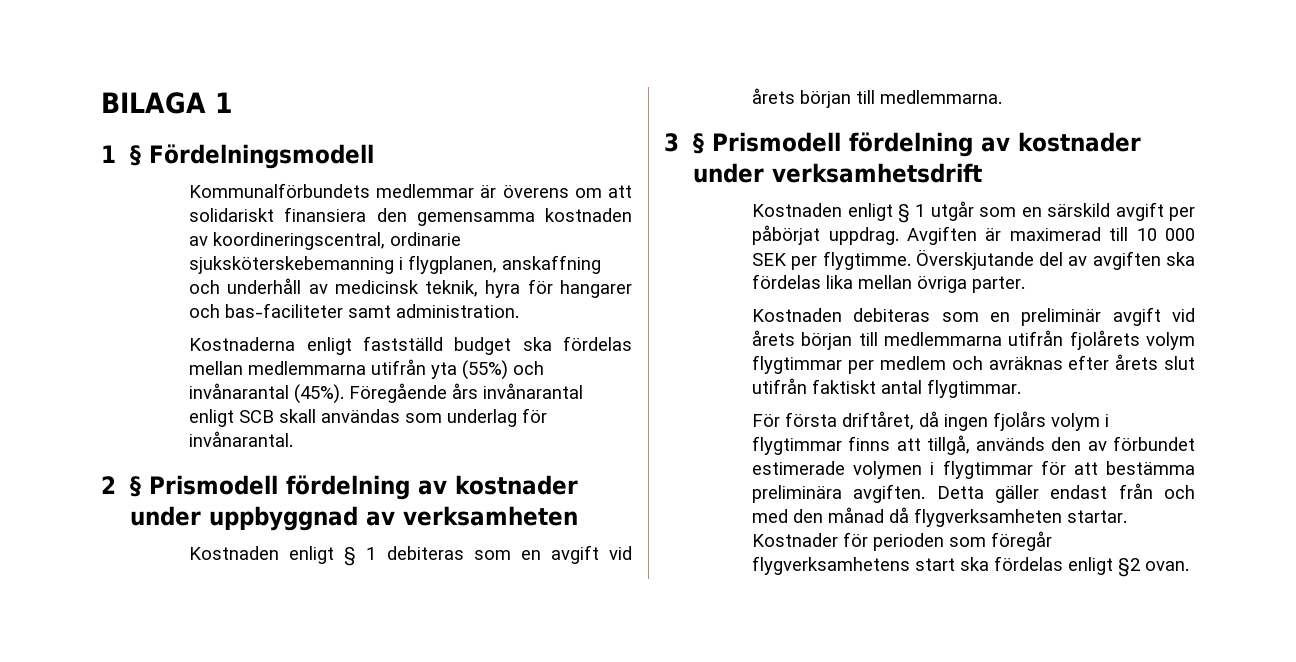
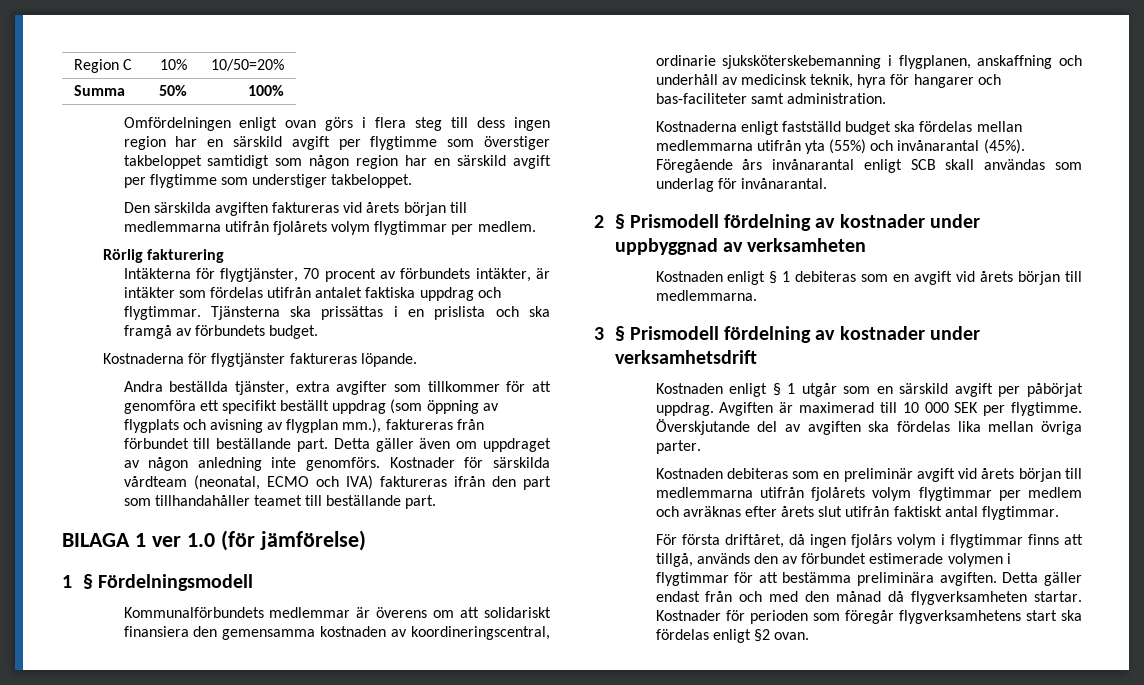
- BILAGA 1
+ Region C | 10% | 10/50=20%
+ Summa | 50% | 100%
+ Omfördelningen enligt ovan görs i flera steg till dess ingen region har en särskild avgift per flygtimme som överstiger takbeloppet samtidigt som någon region har en särskild avgift per flygtimme som understiger takbeloppet.
+ Den särskilda avgiften faktureras vid årets början till medlemmarna utifrån fjolårets volym flygtimmar per medlem.
+ Rörlig fakturering
+ Intäkterna för flygtjänster, 70 procent av förbundets intäkter, är intäkter som fördelas utifrån antalet faktiska uppdrag och flygtimmar. Tjänsterna ska prissättas i en prislista och ska framgå av förbundets budget.
+ Kostnaderna för flygtjänster faktureras löpande.
+ Andra beställda tjänster, extra avgifter som tillkommer för att genomföra ett specifikt beställt uppdrag (som öppning av flygplats och avisning av flygplan mm.), faktureras från förbundet till beställande part. Detta gäller även om uppdraget av någon anledning inte genomförs. Kostnader för särskilda vårdteam (neonatal, ECMO och IVA) faktureras ifrån den part som tillhandahåller teamet till beställande part.
+ BILAGA 1 ver 1.0 (för jämförelse)

